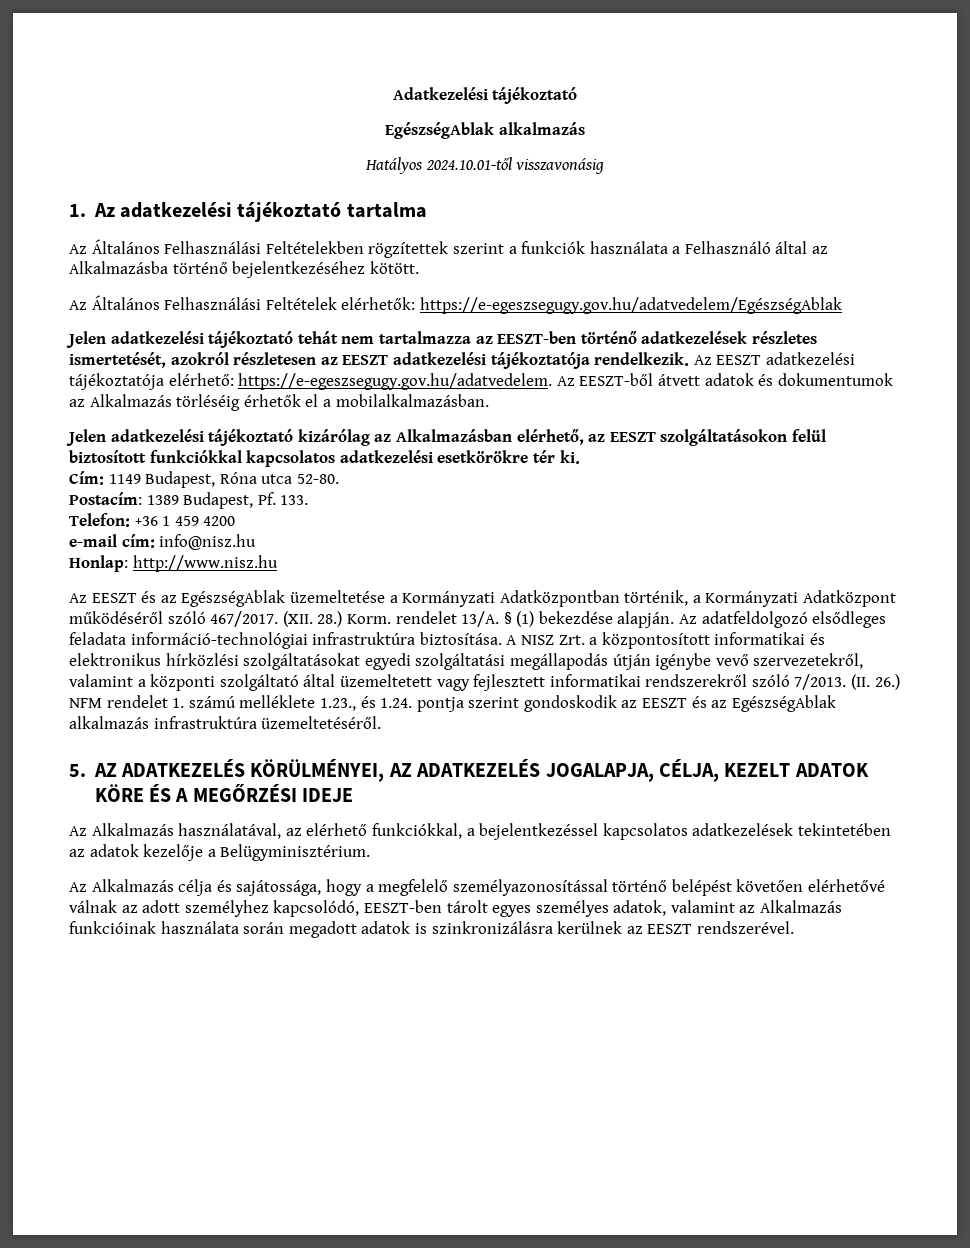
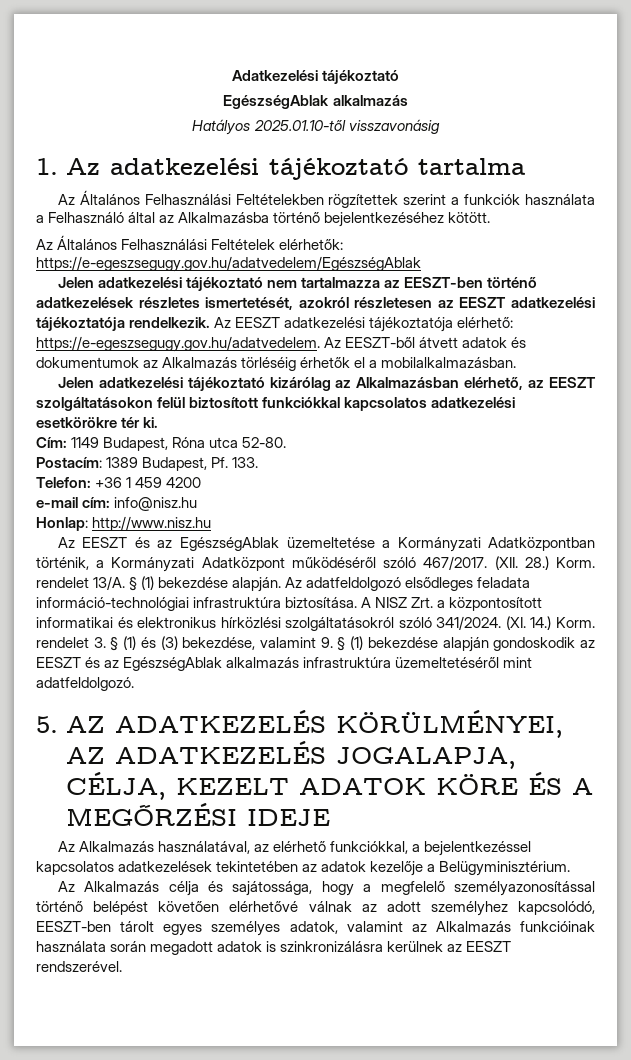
- Hatályos 2024.10.01-től visszavonásig
+ Hatályos 2025.01.10-től visszavonásig
- Jelen adatkezelési tájékoztató tehát nem tartalmazza az EESZT-ben történő adatkezelések részletes ismertetését, azokról részletesen az EESZT adatkezelési tájékoztatója rendelkezik.
+ Jelen adatkezelési tájékoztató nem tartalmazza az EESZT-ben történő adatkezelések részletes ismertetését, azokról részletesen az EESZT adatkezelési tájékoztatója rendelkezik.
- A NISZ Zrt. a központosított informatikai és elektronikus hírközlési szolgáltatásokat egyedi szolgáltatási megállapodás útján igénybe vevő szervezetekről, valamint a központi szolgáltató által üzemeltetett vagy fejlesztett informatikai rendszerekről szóló 7/2013. (II. 26.) NFM rendelet 1. számú melléklete 1.23., és 1.24. pontja szerint gondoskodik az EESZT és az EgészségAblak alkalmazás infrastruktúra üzemeltetéséről.
+ A NISZ Zrt. a központosított informatikai és elektronikus hírközlési szolgáltatásokról szóló 341/2024. (XI. 14.) Korm. rendelet 3. § (1) és (3) bekezdése, valamint 9. § (1) bekezdése alapján gondoskodik az EESZT és az EgészségAblak alkalmazás infrastruktúra üzemeltetéséről mint adatfeldolgozó.

